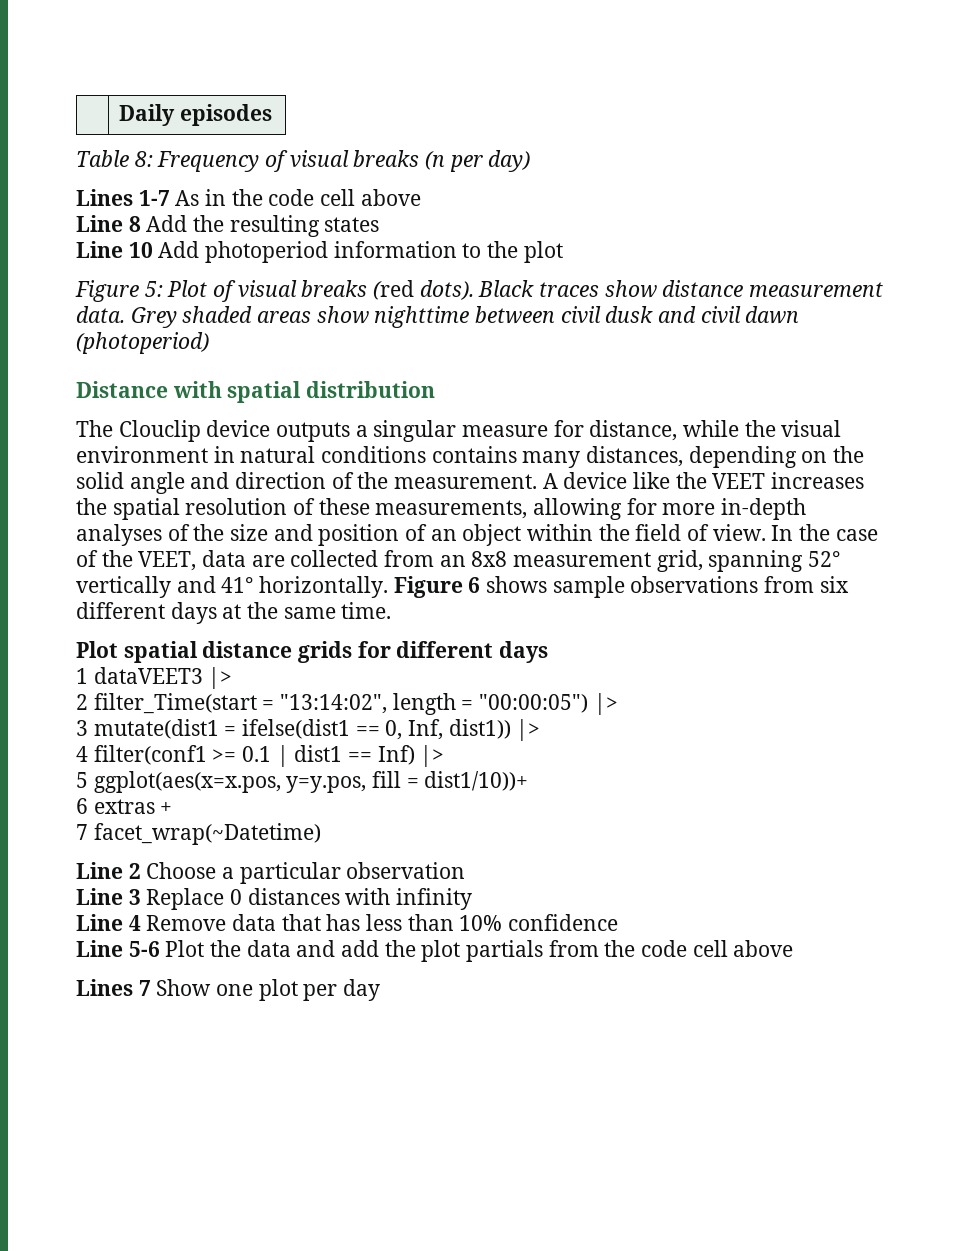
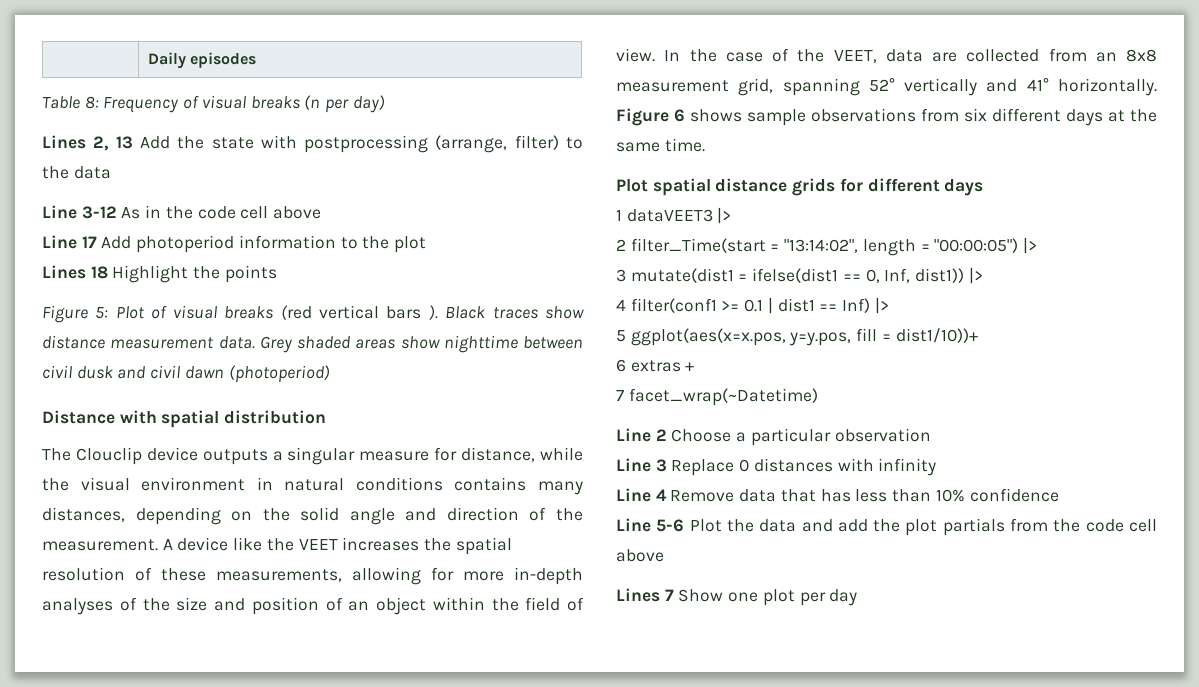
- Lines 1-7 As in the code cell above
+ Lines 2, 13 Add the state with postprocessing (arrange, filter) to the data
+ Line 3-12 As in the code cell above
- Line 8 Add the resulting states
- Line 10 Add photoperiod information to the plot
+ Line 17 Add photoperiod information to the plot
+ Lines 18 Highlight the points
- Figure 5: Plot of visual breaks (red dots).
+ Figure 5: Plot of visual breaks (red vertical bars ).

